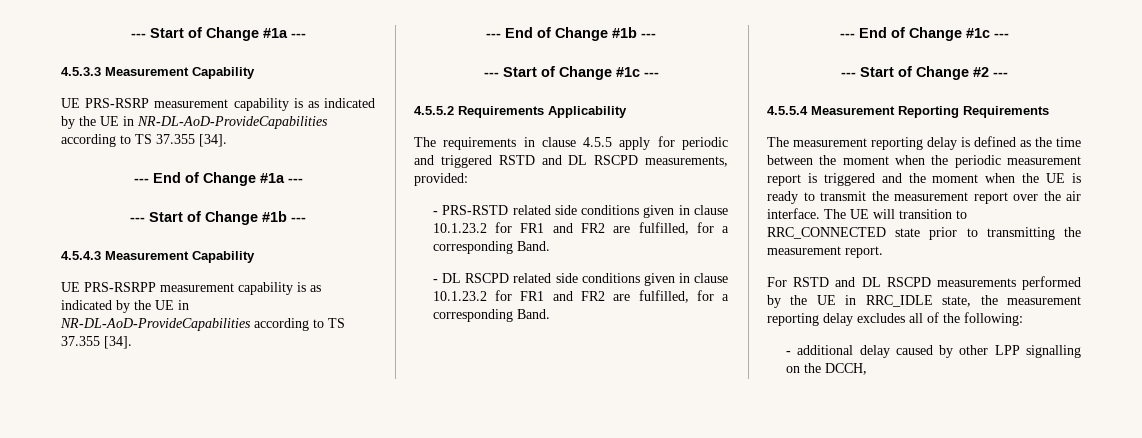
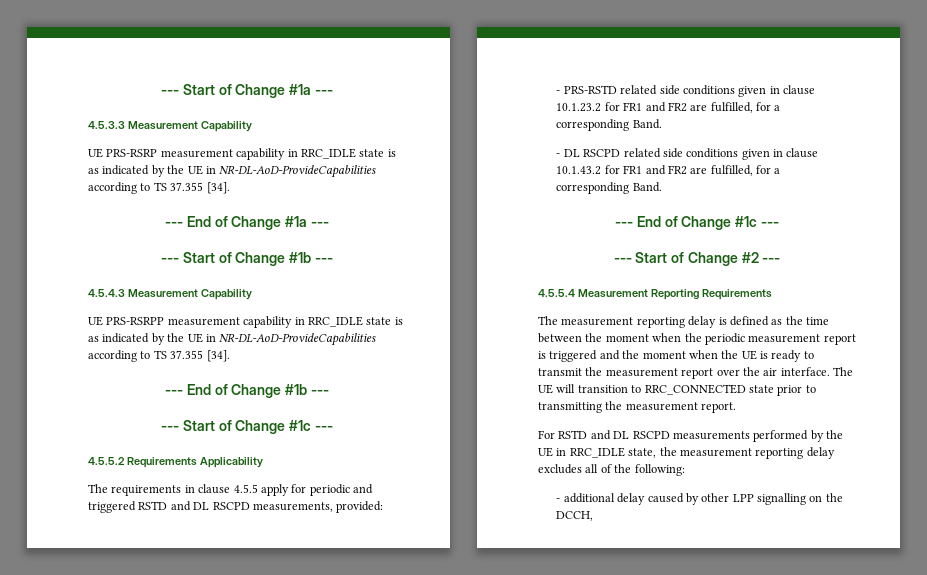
- UE PRS-RSRP measurement capability is as indicated by the UE in NR-DL-AoD-ProvideCapabilities according to TS 37.355 [34].
+ UE PRS-RSRP measurement capability in RRC_IDLE state is as indicated by the UE in NR-DL-AoD-ProvideCapabilities according to TS 37.355 [34].
- UE PRS-RSRPP measurement capability is as indicated by the UE in NR-DL-AoD-ProvideCapabilities according to TS 37.355 [34].
+ UE PRS-RSRPP measurement capability in RRC_IDLE state is as indicated by the UE in NR-DL-AoD-ProvideCapabilities according to TS 37.355 [34].
- - DL RSCPD related side conditions given in clause 10.1.23.2 for FR1 and FR2 are fulfilled, for a corresponding Band.
+ - DL RSCPD related side conditions given in clause 10.1.43.2 for FR1 and FR2 are fulfilled, for a corresponding Band.

